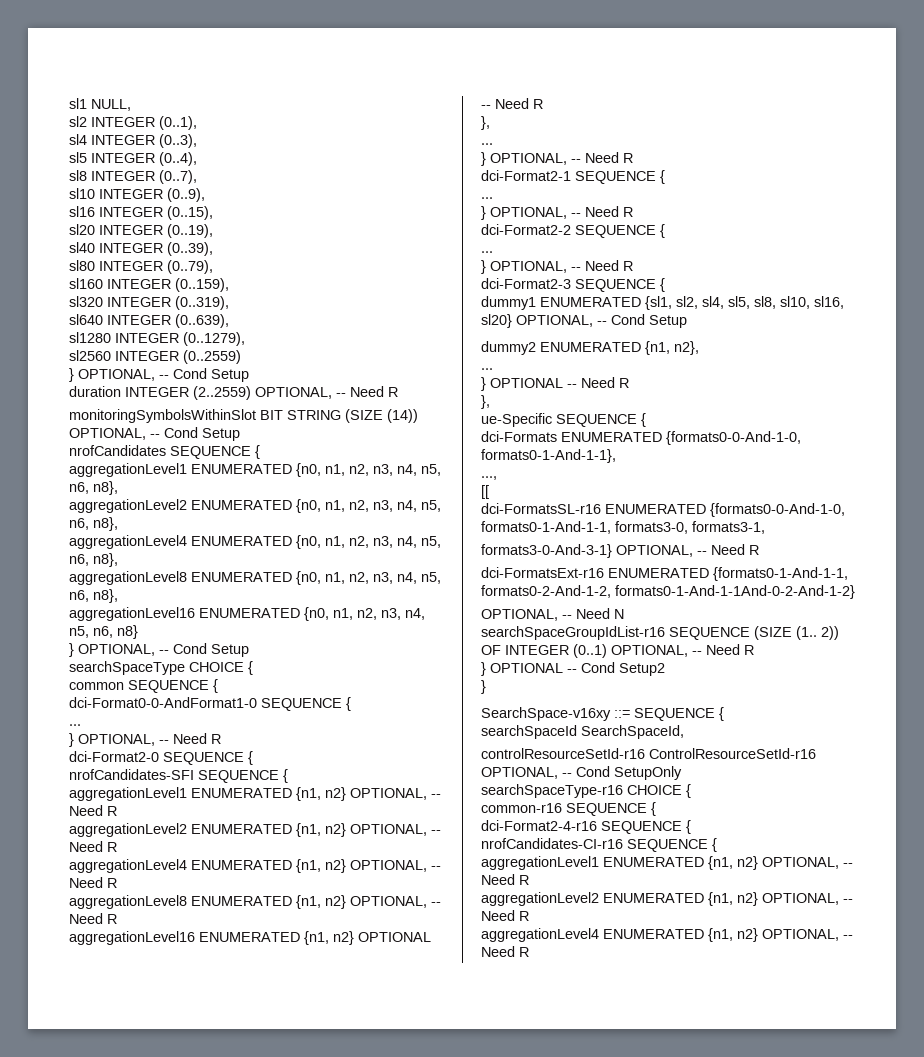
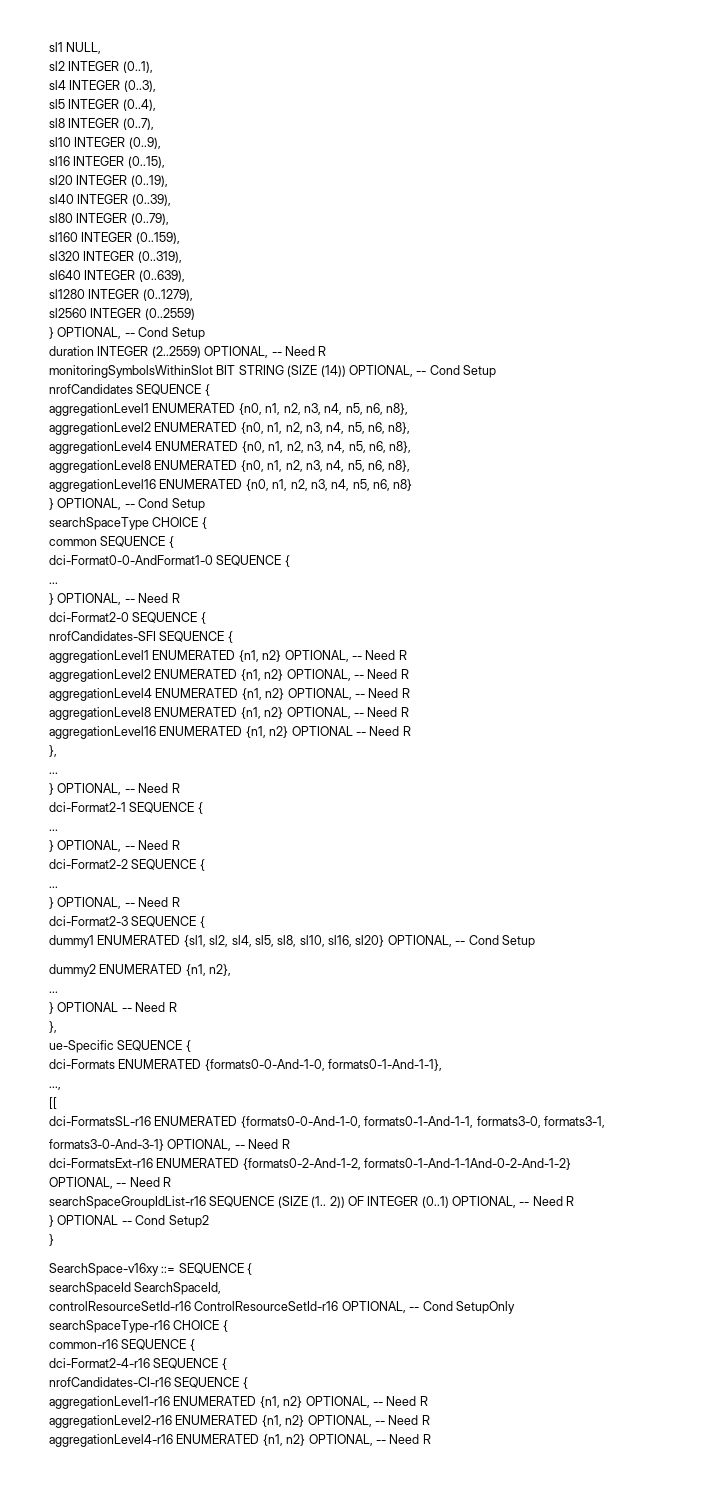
- dci-FormatsExt-r16 ENUMERATED {formats0-1-And-1-1, formats0-2-And-1-2, formats0-1-And-1-1And-0-2-And-1-2}
- OPTIONAL, -- Need N
+ dci-FormatsExt-r16 ENUMERATED {formats0-2-And-1-2, formats0-1-And-1-1And-0-2-And-1-2}
+ OPTIONAL, -- Need R
  nrofCandidates-CI-r16 SEQUENCE {
- aggregationLevel1 ENUMERATED {n1, n2} OPTIONAL, -- Need R
- aggregationLevel2 ENUMERATED {n1, n2} OPTIONAL, -- Need R
- aggregationLevel4 ENUMERATED {n1, n2} OPTIONAL, -- Need R
+ aggregationLevel1-r16 ENUMERATED {n1, n2} OPTIONAL, -- Need R
+ aggregationLevel2-r16 ENUMERATED {n1, n2} OPTIONAL, -- Need R
+ aggregationLevel4-r16 ENUMERATED {n1, n2} OPTIONAL, -- Need R

